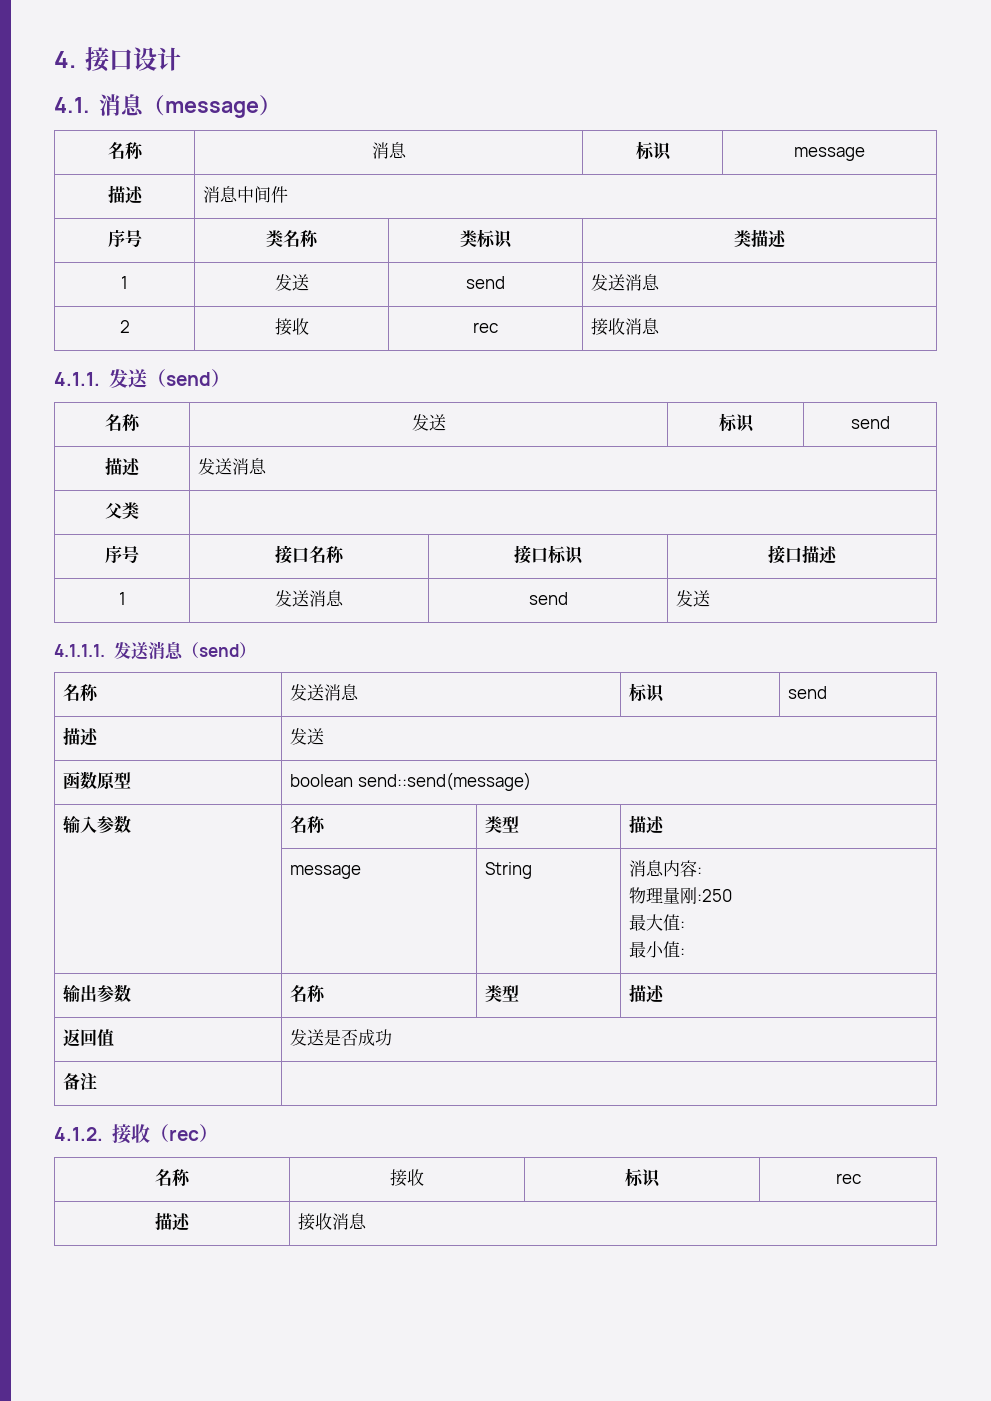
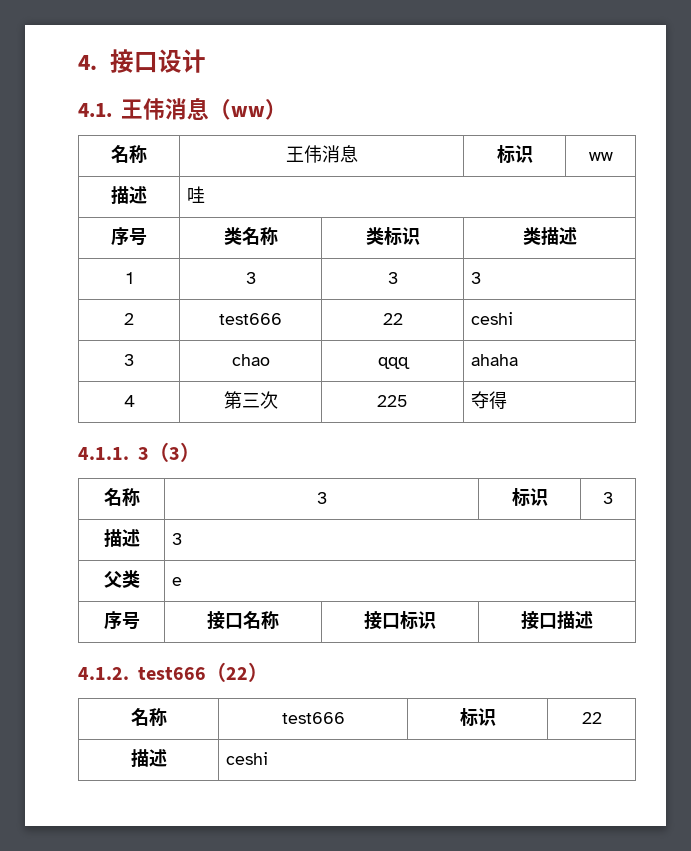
- 4.1.消息（message）
- 名称 | 消息 | 标识 | message
- 描述 | 消息中间件
+ 4.1.王伟消息（ww）
+ 名称 | 王伟消息 | 标识 | ww
+ 描述 | 哇
- 1 | 发送 | send | 发送消息
- 2 | 接收 | rec | 接收消息
+ 1 | 3 | 3 | 3
+ 2 | test666 | 22 | ceshi
+ 3 | chao | qqq | ahaha
+ 4 | 第三次 | 225 | 夺得
- 4.1.1.发送（send）
- 名称 | 发送 | 标识 | send
- 描述 | 发送消息
+ 4.1.1. 3（3）
+ 名称 | 3 | 标识 | 3
+ 描述 | 3
- 父类 |
+ 父类 | e
- 1 | 发送消息 | send | 发送
- 4.1.1.1.发送消息（send）
- 名称 | 发送消息 | 标识 | send
- 描述 | 发送
- 函数原型 | boolean send::send(message)
- 输入参数 | 名称 | 类型 | 描述
- | message | String | 消息内容:
- 物理量刚:250
- 最大值:
- 最小值:
- 输出参数 | 名称 | 类型 | 描述
- 返回值 | 发送是否成功
- 备注 |
- 4.1.2.接收（rec）
- 名称 | 接收 | 标识 | rec
- 描述 | 接收消息
+ 4.1.2. test666（22）
+ 名称 | test666 | 标识 | 22
+ 描述 | ceshi

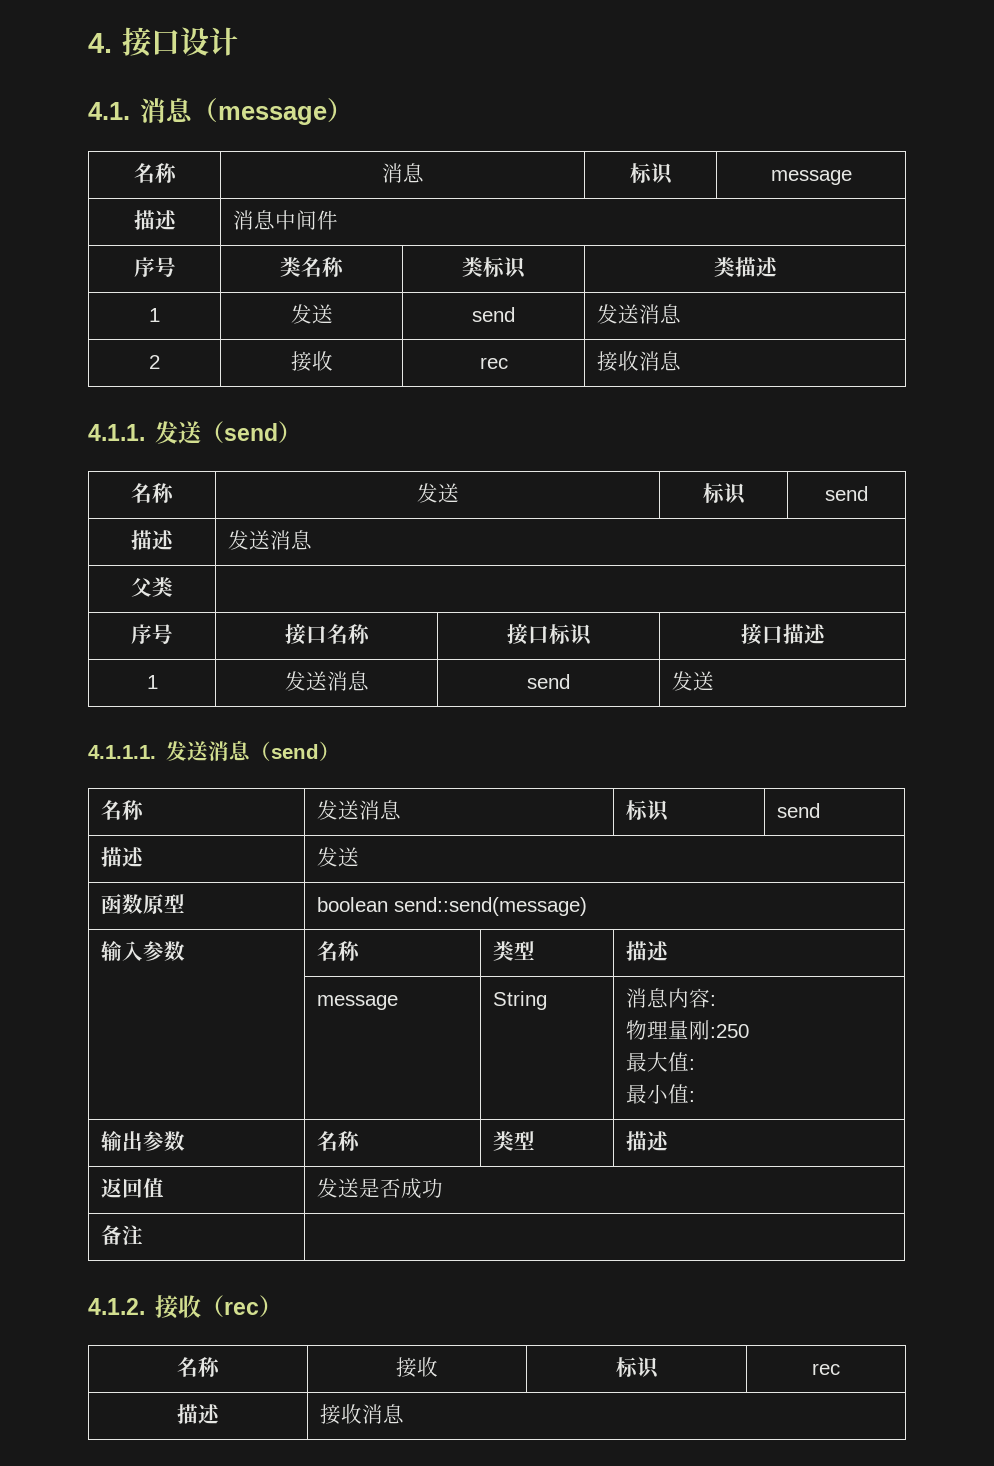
- 4.1.王伟消息（ww）
- 名称 | 王伟消息 | 标识 | ww
- 描述 | 哇
+ 4.1.消息（message）
+ 名称 | 消息 | 标识 | message
+ 描述 | 消息中间件
- 1 | 3 | 3 | 3
- 2 | test666 | 22 | ceshi
- 3 | chao | qqq | ahaha
- 4 | 第三次 | 225 | 夺得
+ 1 | 发送 | send | 发送消息
+ 2 | 接收 | rec | 接收消息
- 4.1.1. 3（3）
- 名称 | 3 | 标识 | 3
- 描述 | 3
+ 4.1.1.发送（send）
+ 名称 | 发送 | 标识 | send
+ 描述 | 发送消息
- 父类 | e
+ 父类 |
- 4.1.2. test666（22）
- 名称 | test666 | 标识 | 22
- 描述 | ceshi
+ 1 | 发送消息 | send | 发送
+ 4.1.1.1.发送消息（send）
+ 名称 | 发送消息 | 标识 | send
+ 描述 | 发送
+ 函数原型 | boolean send::send(message)
+ 输入参数 | 名称 | 类型 | 描述
+ | message | String | 消息内容:
+ 物理量刚:250
+ 最大值:
+ 最小值:
+ 输出参数 | 名称 | 类型 | 描述
+ 返回值 | 发送是否成功
+ 备注 |
+ 4.1.2.接收（rec）
+ 名称 | 接收 | 标识 | rec
+ 描述 | 接收消息

